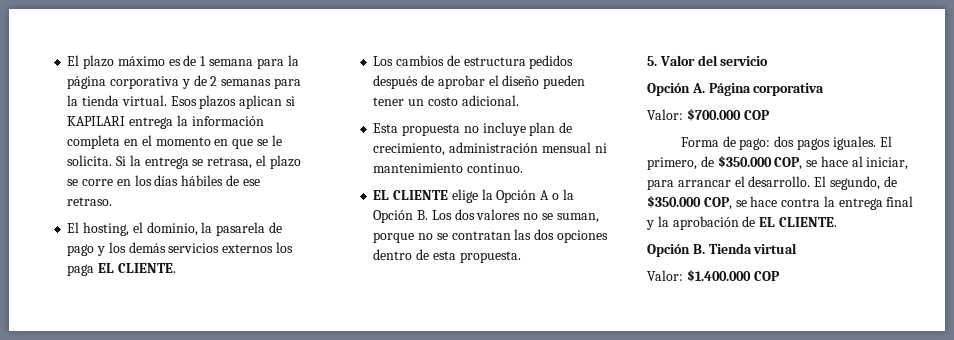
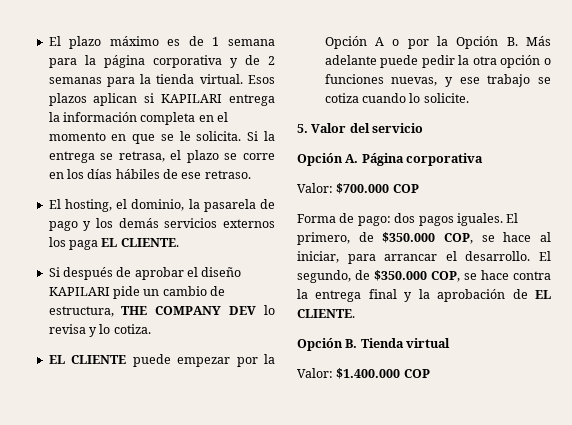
- Los cambios de estructura pedidos después de aprobar el diseño pueden tener un costo adicional.
- Esta propuesta no incluye plan de crecimiento, administración mensual ni mantenimiento continuo.
+ Si después de aprobar el diseño KAPILARI pide un cambio de estructura, THE COMPANY DEV lo revisa y lo cotiza.
- EL CLIENTE elige la Opción A o la Opción B. Los dos valores no se suman, porque no se contratan las dos opciones dentro de esta propuesta.
+ EL CLIENTE puede empezar por la Opción A o por la Opción B. Más adelante puede pedir la otra opción o funciones nuevas, y ese trabajo se cotiza cuando lo solicite.

